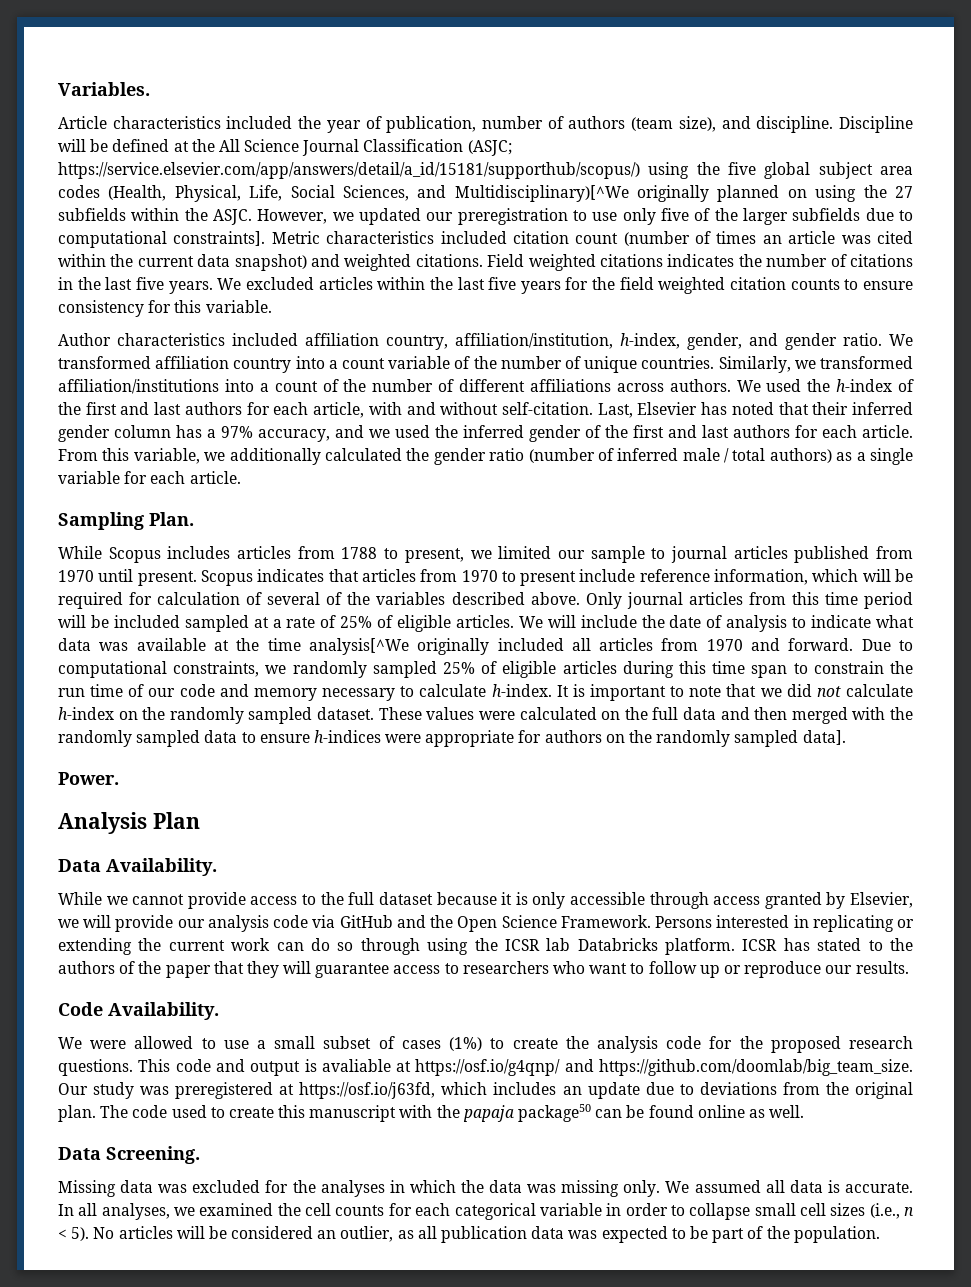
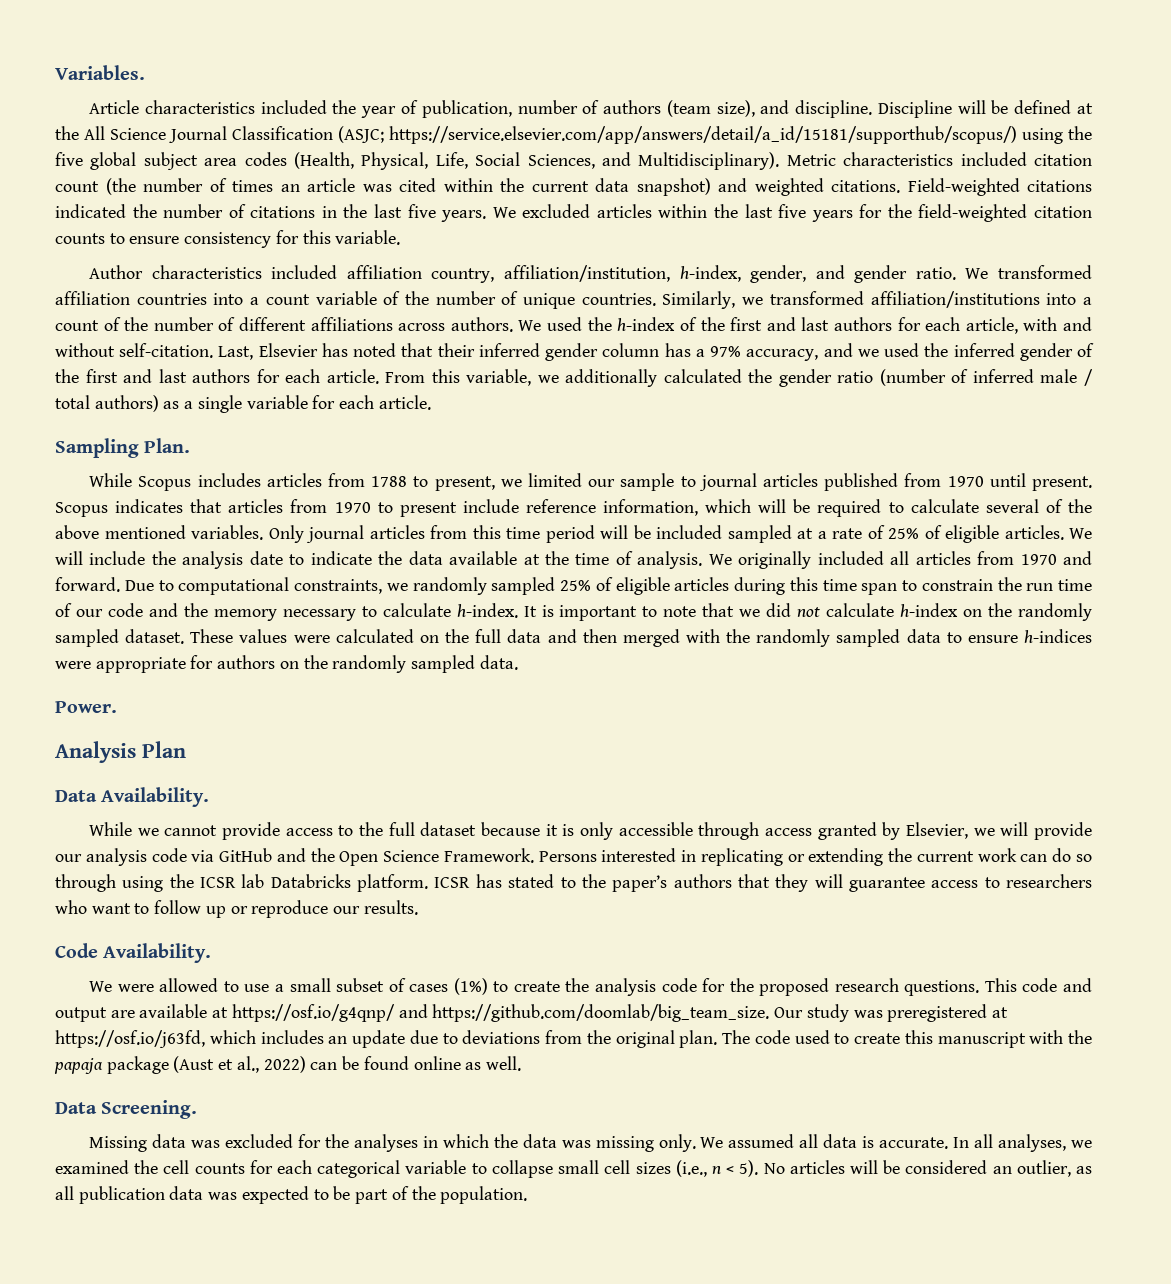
- Discipline will be defined at the All Science Journal Classification (ASJC; https://service.elsevier.com/app/answers/detail/a_id/15181/supporthub/scopus/) using the five global subject area codes (Health, Physical, Life, Social Sciences, and Multidisciplinary)[^We originally planned on using the 27 subfields within the ASJC. However, we updated our preregistration to use only five of the larger subfields due to computational constraints].
+ Discipline will be defined at the All Science Journal Classification (ASJC; https://service.elsevier.com/app/answers/detail/a_id/15181/supporthub/scopus/) using the five global subject area codes (Health, Physical, Life, Social Sciences, and Multidisciplinary).
- Metric characteristics included citation count (number of times an article was cited within the current data snapshot) and weighted citations.
+ Metric characteristics included citation count (the number of times an article was cited within the current data snapshot) and weighted citations.
- Field weighted citations indicates the number of citations in the last five years.
+ Field-weighted citations indicated the number of citations in the last five years.
- We excluded articles within the last five years for the field weighted citation counts to ensure consistency for this variable.
+ We excluded articles within the last five years for the field-weighted citation counts to ensure consistency for this variable.
- We transformed affiliation country into a count variable of the number of unique countries.
+ We transformed affiliation countries into a count variable of the number of unique countries.
- Scopus indicates that articles from 1970 to present include reference information, which will be required for calculation of several of the variables described above.
+ Scopus indicates that articles from 1970 to present include reference information, which will be required to calculate several of the above mentioned variables.
- We will include the date of analysis to indicate what data was available at the time analysis[^We originally included all articles from 1970 and forward.
+ We will include the analysis date to indicate the data available at the time of analysis. We originally included all articles from 1970 and forward.
- Due to computational constraints, we randomly sampled 25% of eligible articles during this time span to constrain the run time of our code and memory necessary to calculate h-index.
+ Due to computational constraints, we randomly sampled 25% of eligible articles during this time span to constrain the run time of our code and the memory necessary to calculate h-index.
- These values were calculated on the full data and then merged with the randomly sampled data to ensure h-indices were appropriate for authors on the randomly sampled data].
+ These values were calculated on the full data and then merged with the randomly sampled data to ensure h-indices were appropriate for authors on the randomly sampled data.
- ICSR has stated to the authors of the paper that they will guarantee access to researchers who want to follow up or reproduce our results.
+ ICSR has stated to the paper’s authors that they will guarantee access to researchers who want to follow up or reproduce our results.
- This code and output is avaliable at https://osf.io/g4qnp/ and https://github.com/doomlab/big_team_size. Our study was preregistered at https://osf.io/j63fd, which includes an update due to deviations from the original plan.
+ This code and output are available at https://osf.io/g4qnp/ and https://github.com/doomlab/big_team_size. Our study was preregistered at https://osf.io/j63fd, which includes an update due to deviations from the original plan.
- The code used to create this manuscript with the papaja package50 can be found online as well.
+ The code used to create this manuscript with the papaja package (Aust et al., 2022) can be found online as well.
- In all analyses, we examined the cell counts for each categorical variable in order to collapse small cell sizes (i.e., n < 5).
+ In all analyses, we examined the cell counts for each categorical variable to collapse small cell sizes (i.e., n < 5).

